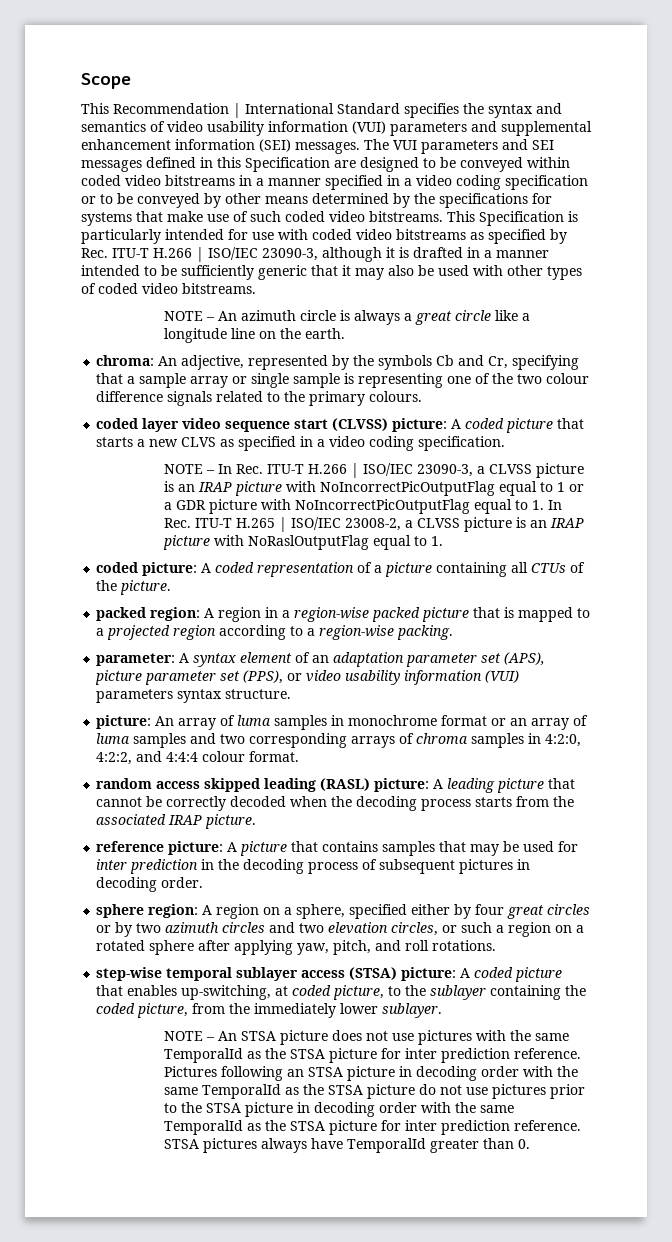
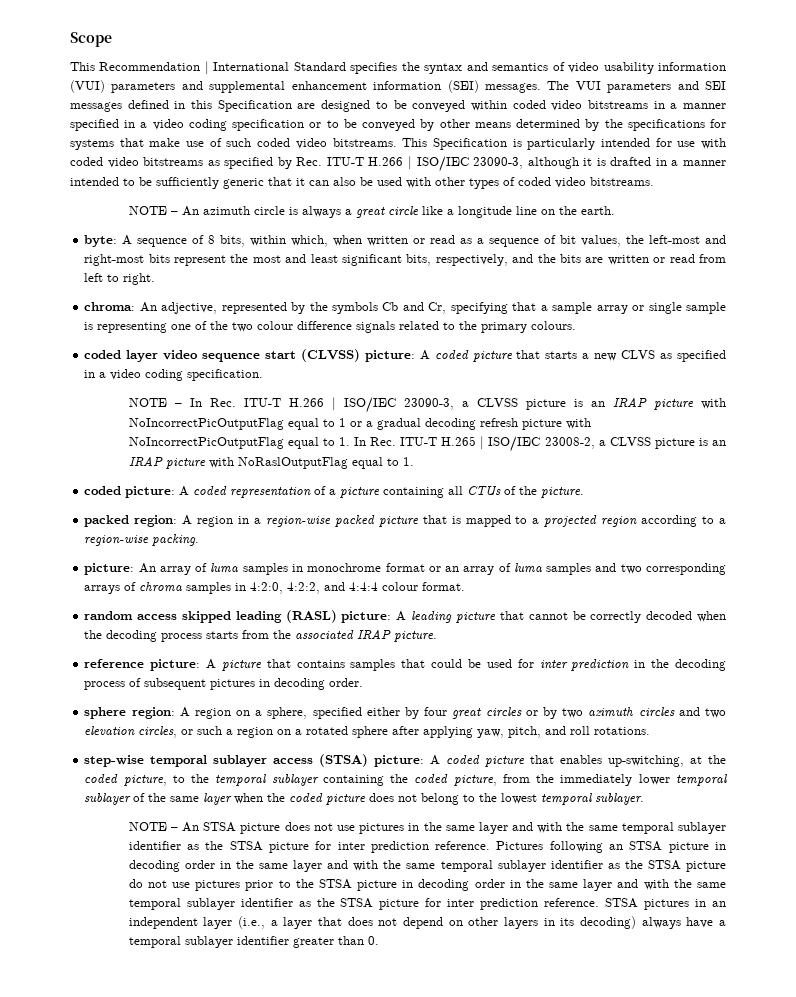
- This Specification is particularly intended for use with coded video bitstreams as specified by Rec. ITU-T H.266 | ISO/IEC 23090-3, although it is drafted in a manner intended to be sufficiently generic that it may also be used with other types of coded video bitstreams.
+ This Specification is particularly intended for use with coded video bitstreams as specified by Rec. ITU-T H.266 | ISO/IEC 23090-3, although it is drafted in a manner intended to be sufficiently generic that it can also be used with other types of coded video bitstreams.
+ byte: A sequence of 8 bits, within which, when written or read as a sequence of bit values, the left-most and right-most bits represent the most and least significant bits, respectively, and the bits are written or read from left to right.
- NOTE – In Rec. ITU-T H.266 | ISO/IEC 23090-3, a CLVSS picture is an IRAP picture with NoIncorrectPicOutputFlag equal to 1 or a GDR picture with NoIncorrectPicOutputFlag equal to 1. In Rec. ITU-T H.265 | ISO/IEC 23008-2, a CLVSS picture is an IRAP picture with NoRaslOutputFlag equal to 1.
+ NOTE – In Rec. ITU-T H.266 | ISO/IEC 23090-3, a CLVSS picture is an IRAP picture with NoIncorrectPicOutputFlag equal to 1 or a gradual decoding refresh picture with NoIncorrectPicOutputFlag equal to 1. In Rec. ITU-T H.265 | ISO/IEC 23008-2, a CLVSS picture is an IRAP picture with NoRaslOutputFlag equal to 1.
- parameter: A syntax element of an adaptation parameter set (APS), picture parameter set (PPS), or video usability information (VUI) parameters syntax structure.
- reference picture: A picture that contains samples that may be used for inter prediction in the decoding process of subsequent pictures in decoding order.
+ reference picture: A picture that contains samples that could be used for inter prediction in the decoding process of subsequent pictures in decoding order.
- step-wise temporal sublayer access (STSA) picture: A coded picture that enables up-switching, at coded picture, to the sublayer containing the coded picture, from the immediately lower sublayer.
+ step-wise temporal sublayer access (STSA) picture: A coded picture that enables up-switching, at the coded picture, to the temporal sublayer containing the coded picture, from the immediately lower temporal sublayer of the same layer when the coded picture does not belong to the lowest temporal sublayer.
- NOTE – An STSA picture does not use pictures with the same TemporalId as the STSA picture for inter prediction reference.
+ NOTE – An STSA picture does not use pictures in the same layer and with the same temporal sublayer identifier as the STSA picture for inter prediction reference.
- Pictures following an STSA picture in decoding order with the same TemporalId as the STSA picture do not use pictures prior to the STSA picture in decoding order with the same TemporalId as the STSA picture for inter prediction reference.
+ Pictures following an STSA picture in decoding order in the same layer and with the same temporal sublayer identifier as the STSA picture do not use pictures prior to the STSA picture in decoding order in the same layer and with the same temporal sublayer identifier as the STSA picture for inter prediction reference.
- STSA pictures always have TemporalId greater than 0.
+ STSA pictures in an independent layer (i.e., a layer that does not depend on other layers in its decoding) always have a temporal sublayer identifier greater than 0.

